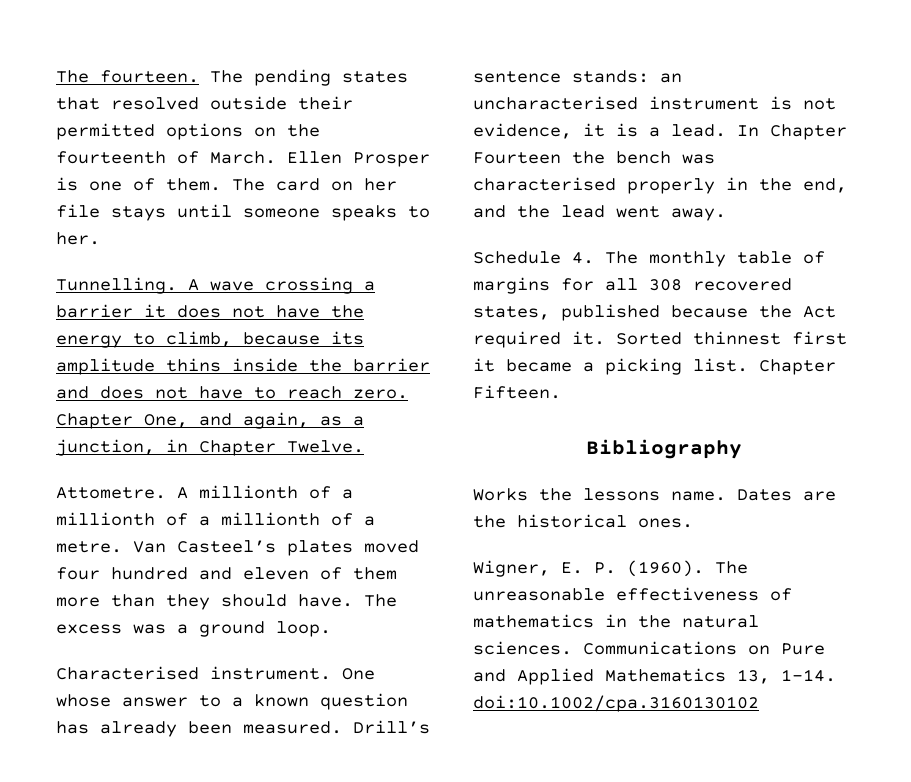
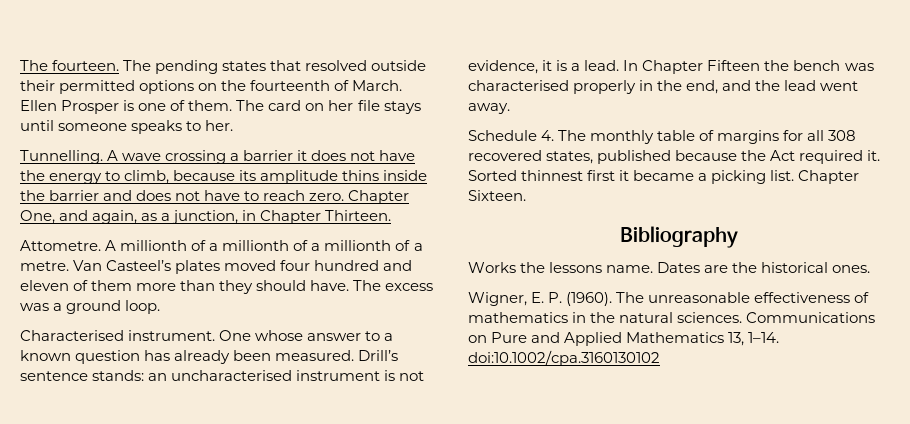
- Chapter One, and again, as a junction, in Chapter Twelve.
+ Chapter One, and again, as a junction, in Chapter Thirteen.
- In Chapter Fourteen the bench was characterised properly in the end, and the lead went away.
+ In Chapter Fifteen the bench was characterised properly in the end, and the lead went away.
- Chapter Fifteen.
+ Chapter Sixteen.

